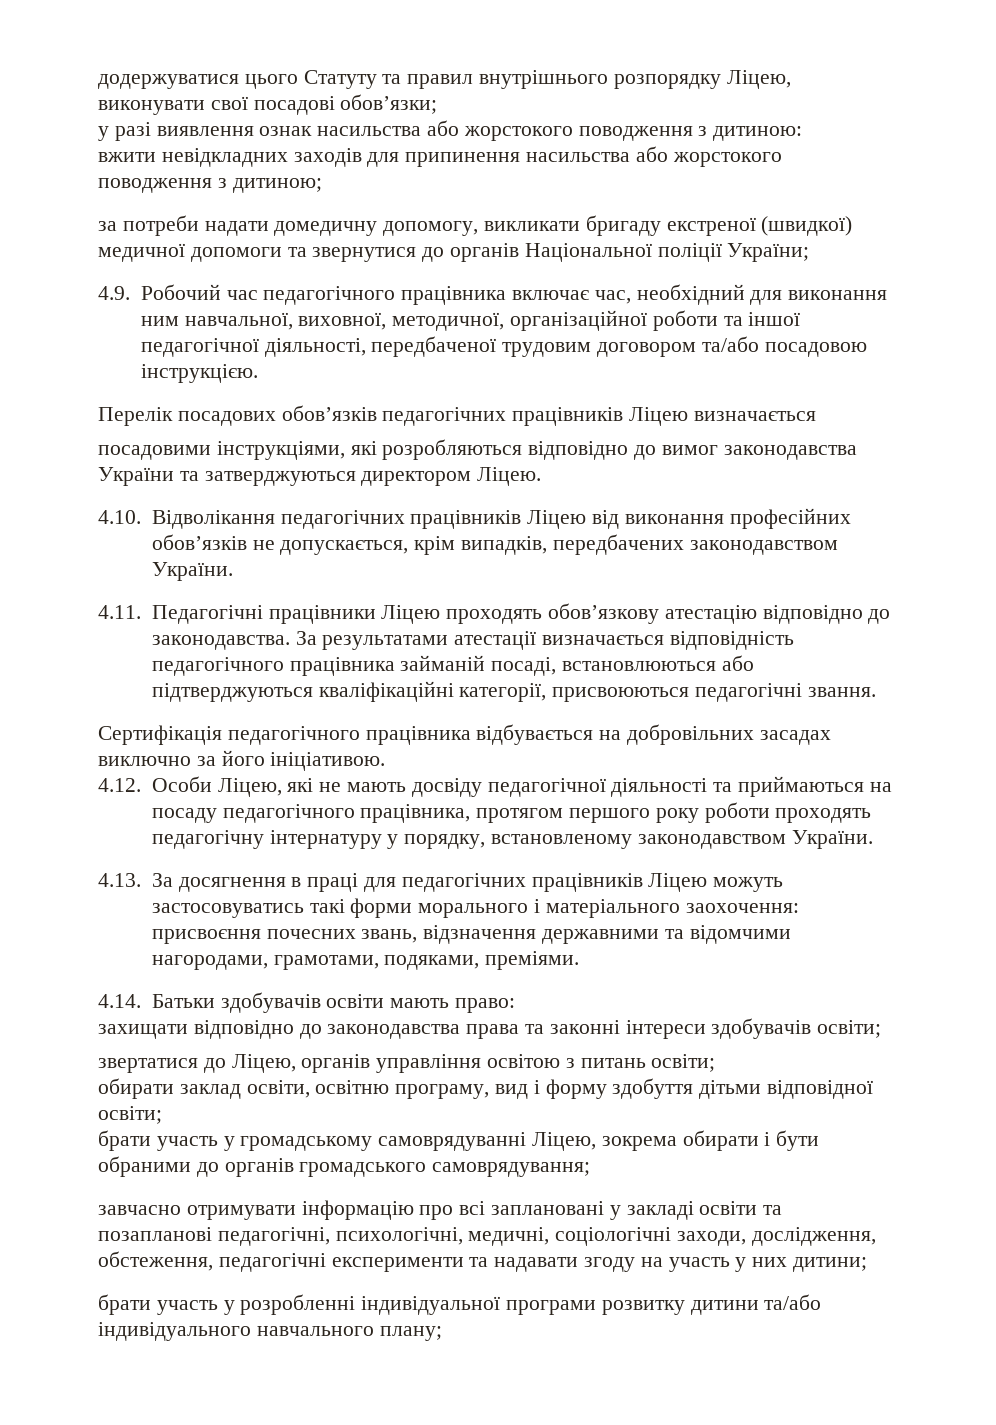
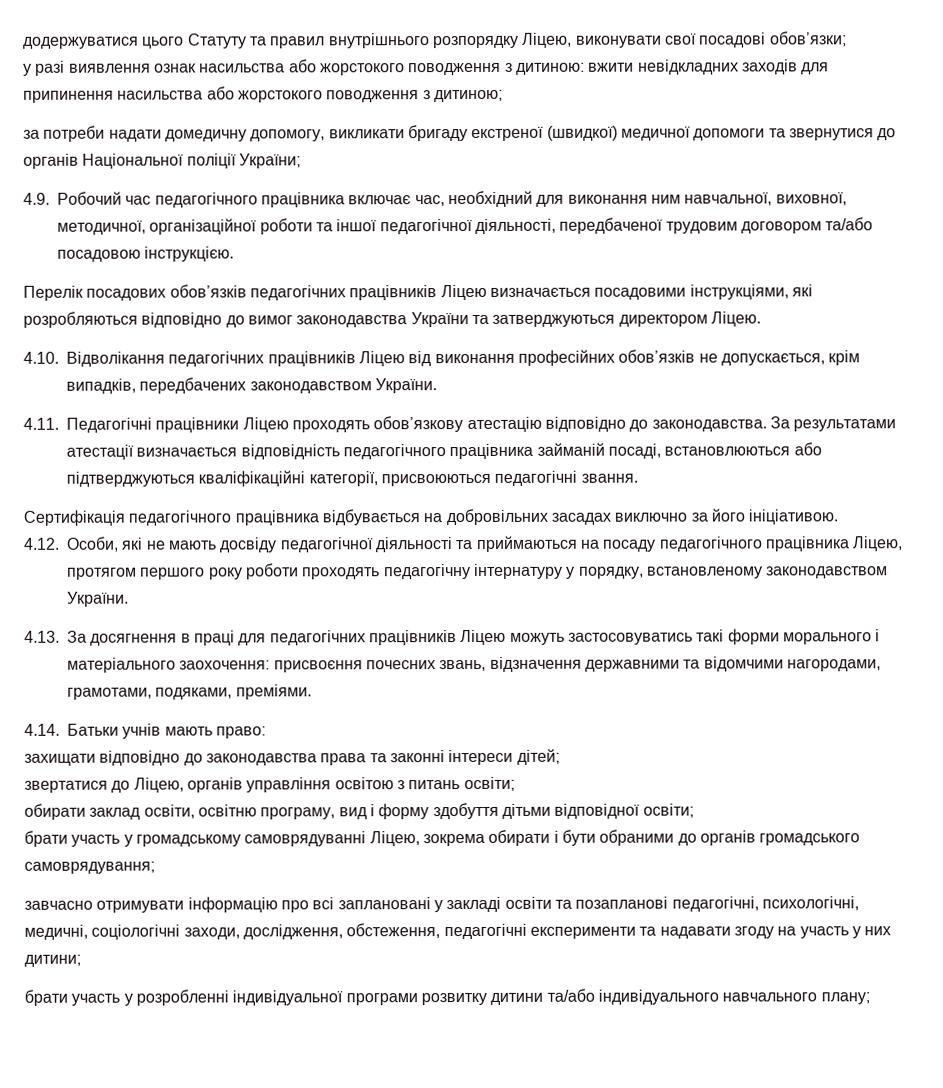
- у разі виявлення ознак насильства або жорстокого поводження з дитиною:
- вжити невідкладних заходів для припинення насильства або жорстокого поводження з дитиною;
+ у разі виявлення ознак насильства або жорстокого поводження з дитиною: вжити невідкладних заходів для припинення насильства або жорстокого поводження з дитиною;
- Перелік посадових обов’язків педагогічних працівників Ліцею визначається
- посадовими інструкціями, які розробляються відповідно до вимог законодавства України та затверджуються директором Ліцею.
+ Перелік посадових обов’язків педагогічних працівників Ліцею визначається посадовими інструкціями, які розробляються відповідно до вимог законодавства України та затверджуються директором Ліцею.
- 4.12. Особи Ліцею, які не мають досвіду педагогічної діяльності та приймаються на посаду педагогічного працівника, протягом першого року роботи проходять педагогічну інтернатуру у порядку, встановленому законодавством України.
+ 4.12. Особи, які не мають досвіду педагогічної діяльності та приймаються на посаду педагогічного працівника Ліцею, протягом першого року роботи проходять педагогічну інтернатуру у порядку, встановленому законодавством України.
- 4.14. Батьки здобувачів освіти мають право:
+ 4.14. Батьки учнів мають право:
- захищати відповідно до законодавства права та законні інтереси здобувачів освіти;
+ захищати відповідно до законодавства права та законні інтереси дітей;

